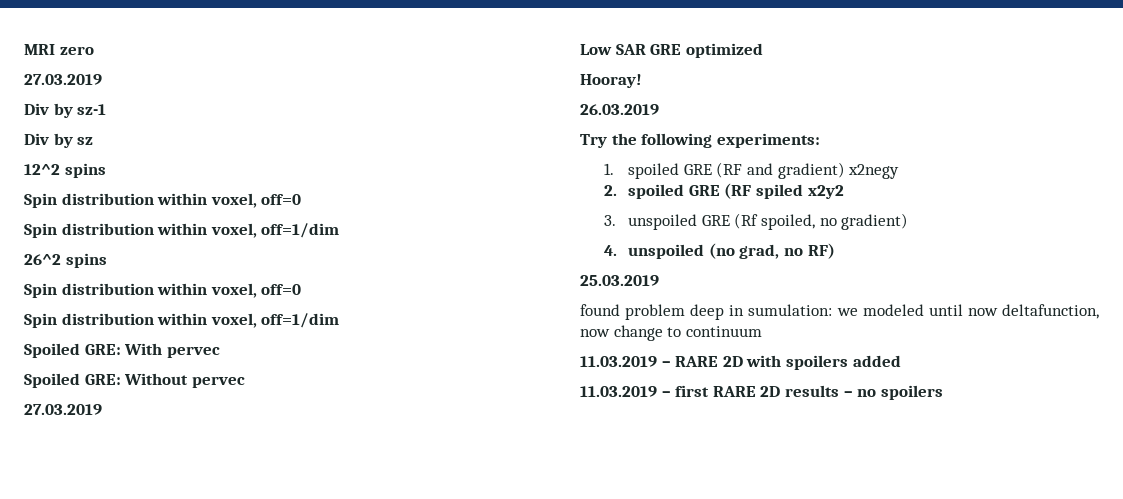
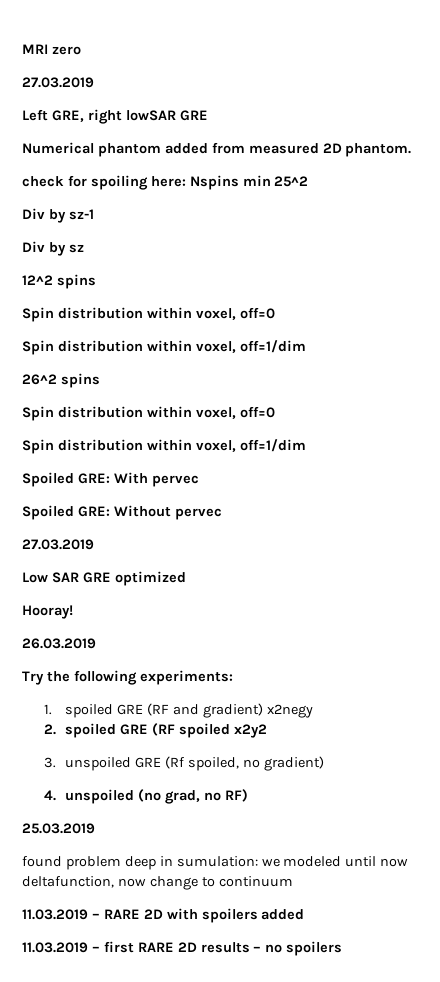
+ Left GRE, right lowSAR GRE
+ Numerical phantom added from measured 2D phantom.
+ check for spoiling here: Nspins min 25^2
- 2. spoiled GRE (RF spiled x2y2
+ 2. spoiled GRE (RF spoiled x2y2

